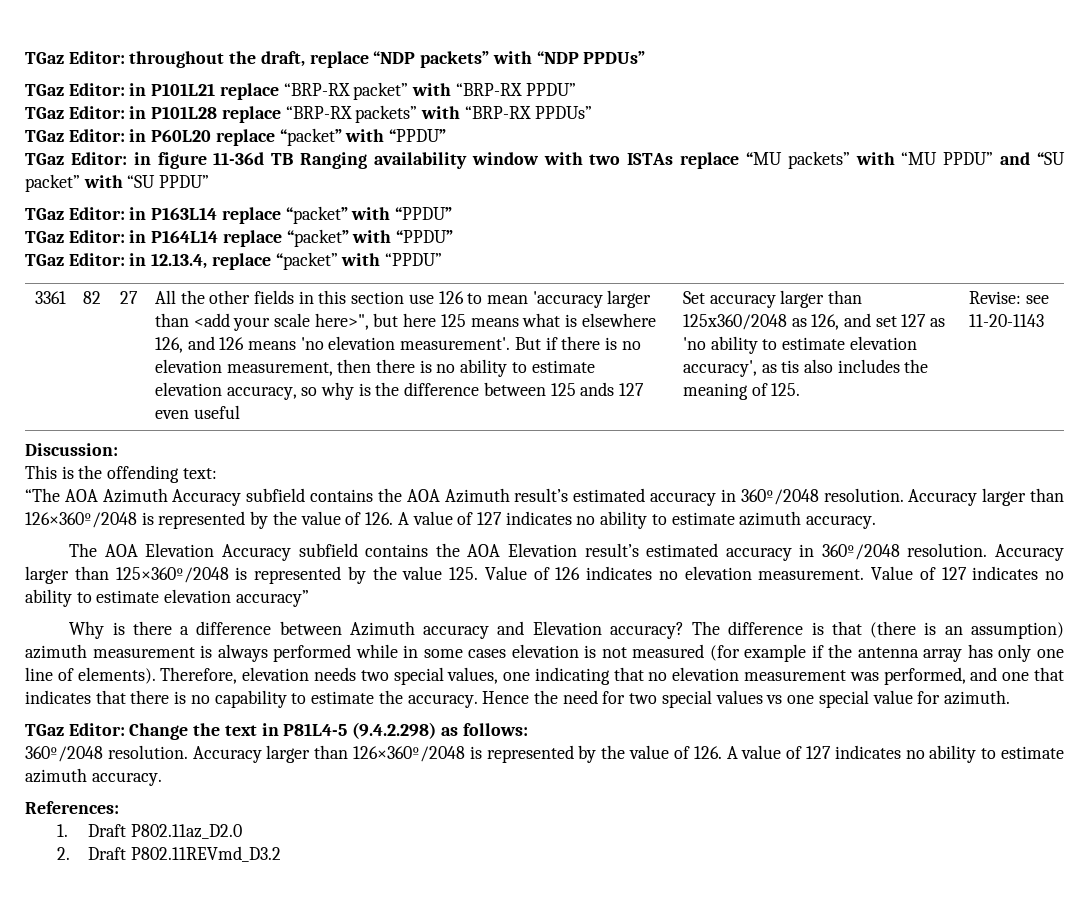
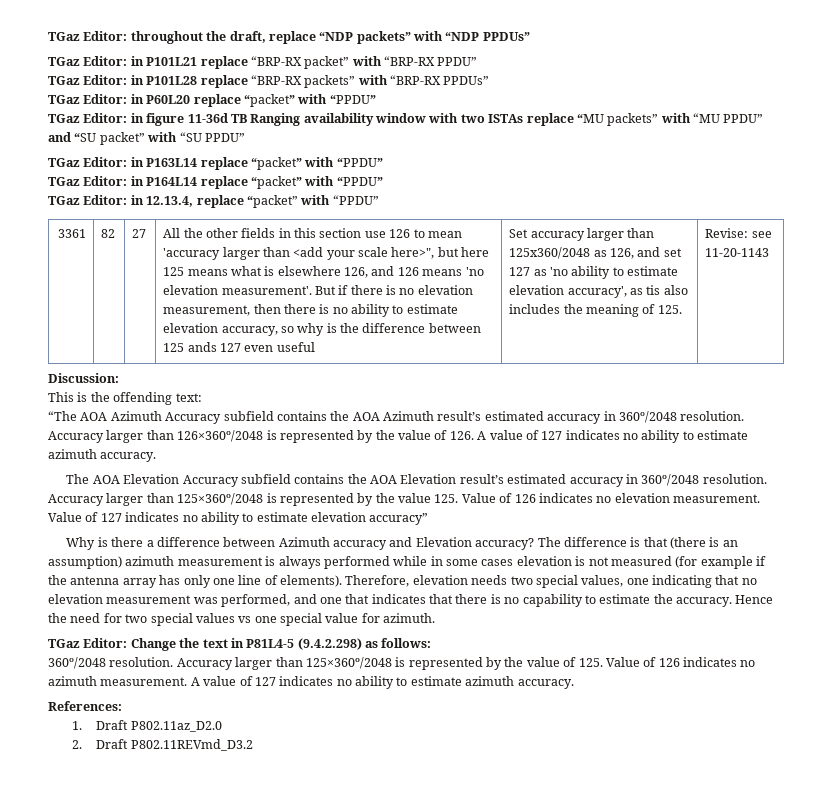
  TGaz Editor: Change the text in P81L4-5 (9.4.2.298) as follows:
- 360º/2048 resolution. Accuracy larger than 126×360º/2048 is represented by the value of 126. A value of 127 indicates no ability to estimate azimuth accuracy.
+ 360º/2048 resolution. Accuracy larger than 125×360º/2048 is represented by the value of 125. Value of 126 indicates no azimuth measurement. A value of 127 indicates no ability to estimate azimuth accuracy.

